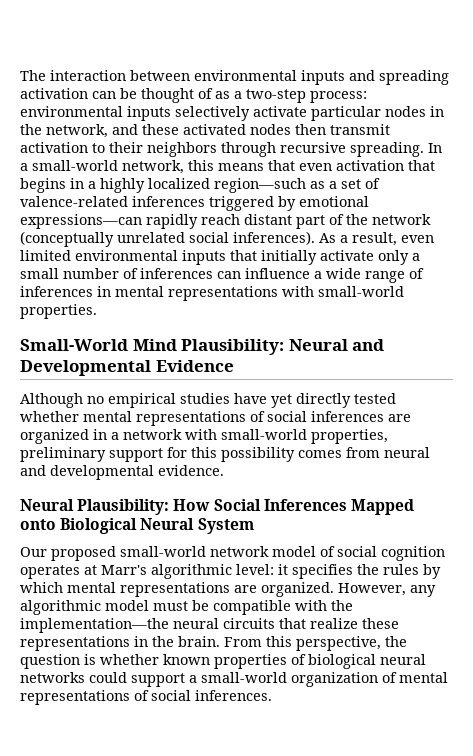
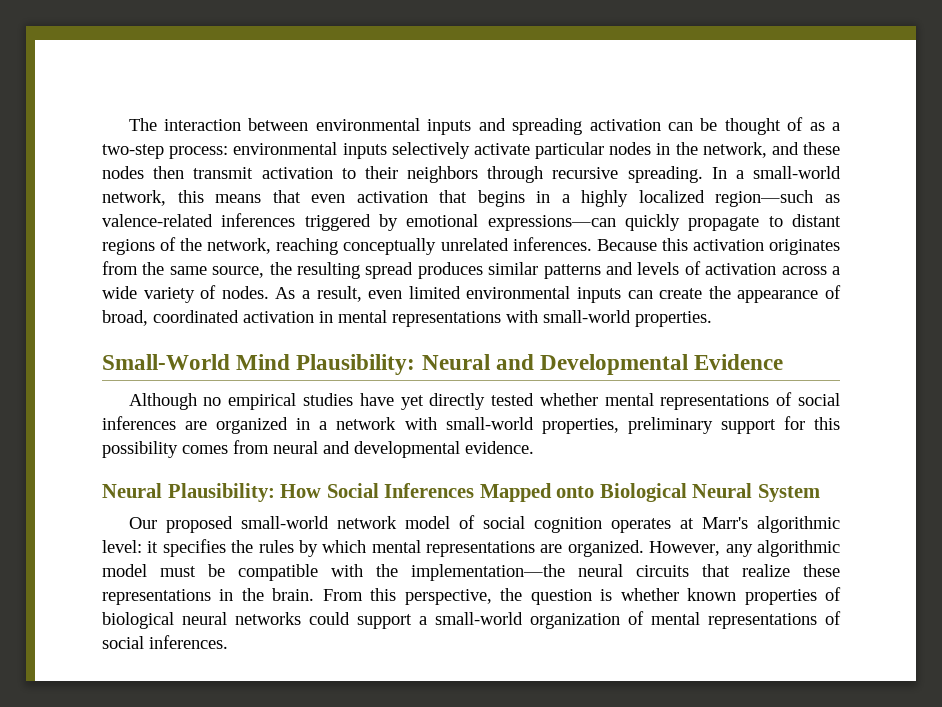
- The interaction between environmental inputs and spreading activation can be thought of as a two-step process: environmental inputs selectively activate particular nodes in the network, and these activated nodes then transmit activation to their neighbors through recursive spreading.
+ The interaction between environmental inputs and spreading activation can be thought of as a two-step process: environmental inputs selectively activate particular nodes in the network, and these nodes then transmit activation to their neighbors through recursive spreading.
- In a small-world network, this means that even activation that begins in a highly localized region—such as a set of valence-related inferences triggered by emotional expressions—can rapidly reach distant part of the network (conceptually unrelated social inferences).
+ In a small-world network, this means that even activation that begins in a highly localized region—such as valence-related inferences triggered by emotional expressions—can quickly propagate to distant regions of the network, reaching conceptually unrelated inferences. Because this activation originates from the same source, the resulting spread produces similar patterns and levels of activation across a wide variety of nodes.
- As a result, even limited environmental inputs that initially activate only a small number of inferences can influence a wide range of inferences in mental representations with small-world properties.
+ As a result, even limited environmental inputs can create the appearance of broad, coordinated activation in mental representations with small-world properties.

